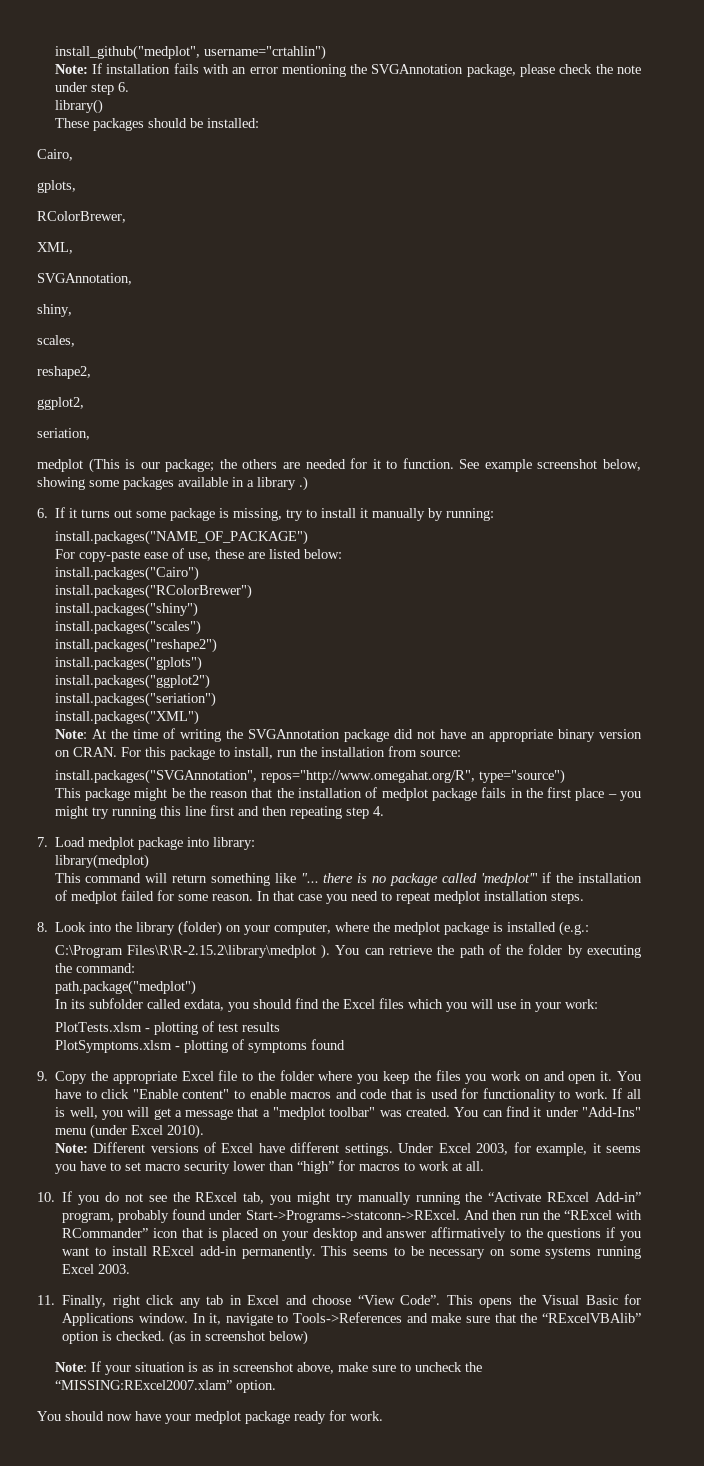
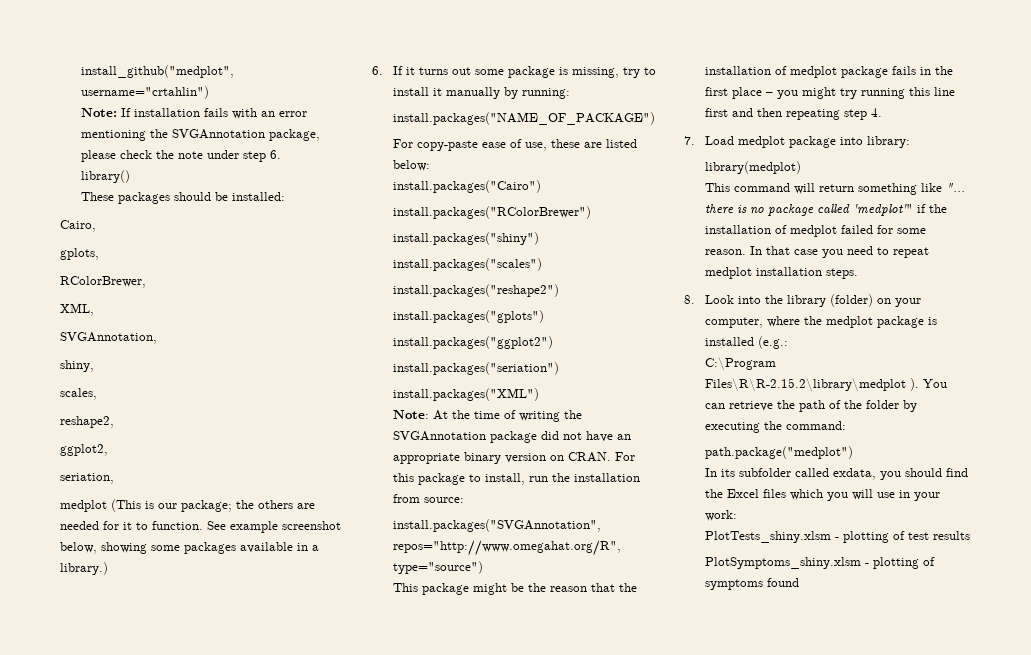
- See example screenshot below, showing some packages available in a library .)
+ See example screenshot below, showing some packages available in a library.)
- PlotTests.xlsm - plotting of test results
+ PlotTests_shiny.xlsm - plotting of test results
- PlotSymptoms.xlsm - plotting of symptoms found
+ PlotSymptoms_shiny.xlsm - plotting of symptoms found
- 9. Copy the appropriate Excel file to the folder where you keep the files you work on and open it. You have to click "Enable content" to enable macros and code that is used for functionality to work. If all is well, you will get a message that a "medplot toolbar" was created. You can find it under "Add-Ins" menu (under Excel 2010).
- Note: Different versions of Excel have different settings. Under Excel 2003, for example, it seems you have to set macro security lower than “high” for macros to work at all.
- 10. If you do not see the RExcel tab, you might try manually running the “Activate RExcel Add-in” program, probably found under Start->Programs->statconn->RExcel. And then run the “RExcel with RCommander” icon that is placed on your desktop and answer affirmatively to the questions if you want to install RExcel add-in permanently. This seems to be necessary on some systems running Excel 2003.
- 11. Finally, right click any tab in Excel and choose “View Code”. This opens the Visual Basic for Applications window. In it, navigate to Tools->References and make sure that the “RExcelVBAlib” option is checked. (as in screenshot below)
- Note: If your situation is as in screenshot above, make sure to uncheck the “MISSING:RExcel2007.xlam” option.
- You should now have your medplot package ready for work.

